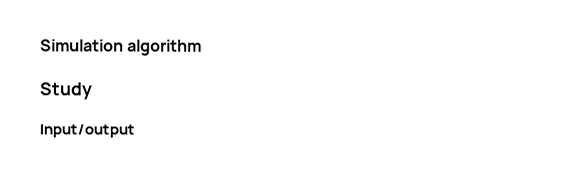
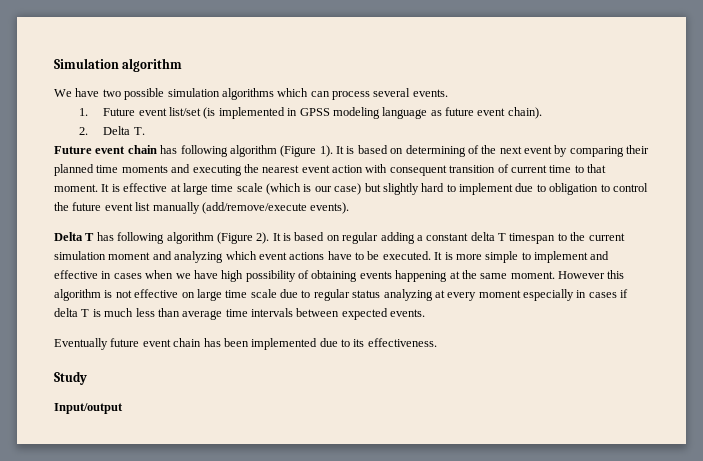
+ We have two possible simulation algorithms which can process several events.
+ 1. Future event list/set (is implemented in GPSS modeling language as future event chain).
+ 2. Delta T.
+ Future event chain has following algorithm (Figure 1). It is based on determining of the next event by comparing their planned time moments and executing the nearest event action with consequent transition of current time to that moment. It is effective at large time scale (which is our case) but slightly hard to implement due to obligation to control the future event list manually (add/remove/execute events).
+ Delta T has following algorithm (Figure 2). It is based on regular adding a constant delta T timespan to the current simulation moment and analyzing which event actions have to be executed. It is more simple to implement and effective in cases when we have high possibility of obtaining events happening at the same moment. However this algorithm is not effective on large time scale due to regular status analyzing at every moment especially in cases if delta T is much less than average time intervals between expected events.
+ Eventually future event chain has been implemented due to its effectiveness.

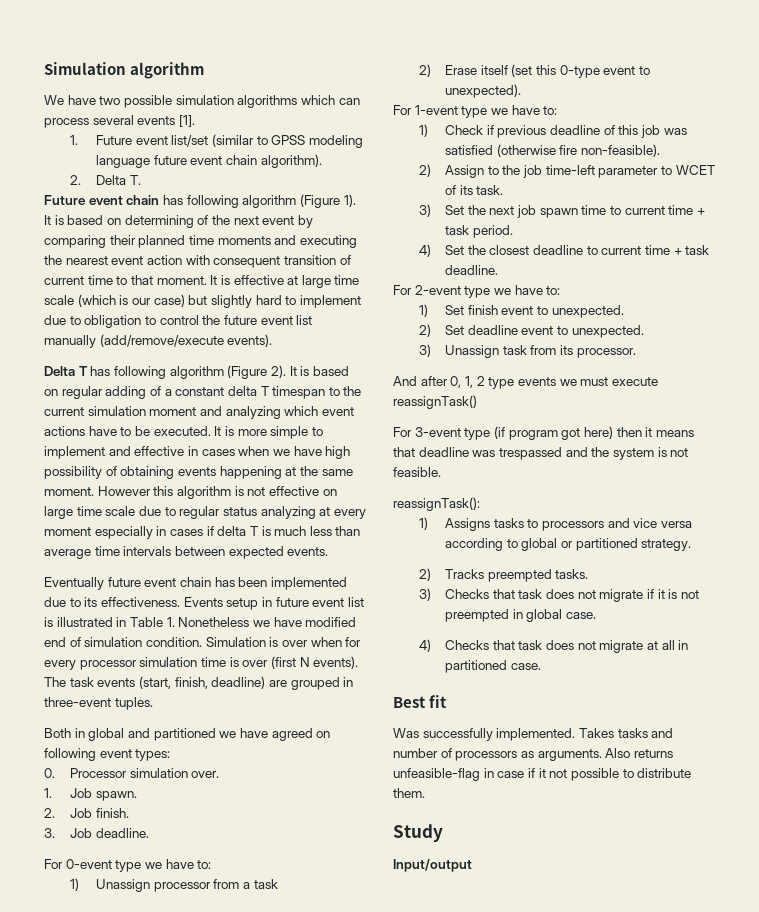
- We have two possible simulation algorithms which can process several events.
+ We have two possible simulation algorithms which can process several events [1].
- 1. Future event list/set (is implemented in GPSS modeling language as future event chain).
+ 1. Future event list/set (similar to GPSS modeling language future event chain algorithm).
- It is based on regular adding a constant delta T timespan to the current simulation moment and analyzing which event actions have to be executed.
+ It is based on regular adding of a constant delta T timespan to the current simulation moment and analyzing which event actions have to be executed.
+ Events setup in future event list is illustrated in Table 1. Nonetheless we have modified end of simulation condition. Simulation is over when for every processor simulation time is over (first N events). The task events (start, finish, deadline) are grouped in three-event tuples.
+ Both in global and partitioned we have agreed on following event types:
+ 0. Processor simulation over.
+ 1. Job spawn.
+ 2. Job finish.
+ 3. Job deadline.
+ For 0-event type we have to:
+ 1) Unassign processor from a task
+ 2) Erase itself (set this 0-type event to unexpected).
+ For 1-event type we have to:
+ 1) Check if previous deadline of this job was satisfied (otherwise fire non-feasible).
+ 2) Assign to the job time-left parameter to WCET of its task.
+ 3) Set the next job spawn time to current time + task period.
+ 4) Set the closest deadline to current time + task deadline.
+ For 2-event type we have to:
+ 1) Set finish event to unexpected.
+ 2) Set deadline event to unexpected.
+ 3) Unassign task from its processor.
+ And after 0, 1, 2 type events we must execute reassignTask()
+ For 3-event type (if program got here) then it means that deadline was trespassed and the system is not feasible.
+ reassignTask():
+ 1) Assigns tasks to processors and vice versa according to global or partitioned strategy.
+ 2) Tracks preempted tasks.
+ 3) Checks that task does not migrate if it is not preempted in global case.
+ 4) Checks that task does not migrate at all in partitioned case.
+ Best fit
+ Was successfully implemented. Takes tasks and number of processors as arguments. Also returns unfeasible-flag in case if it not possible to distribute them.

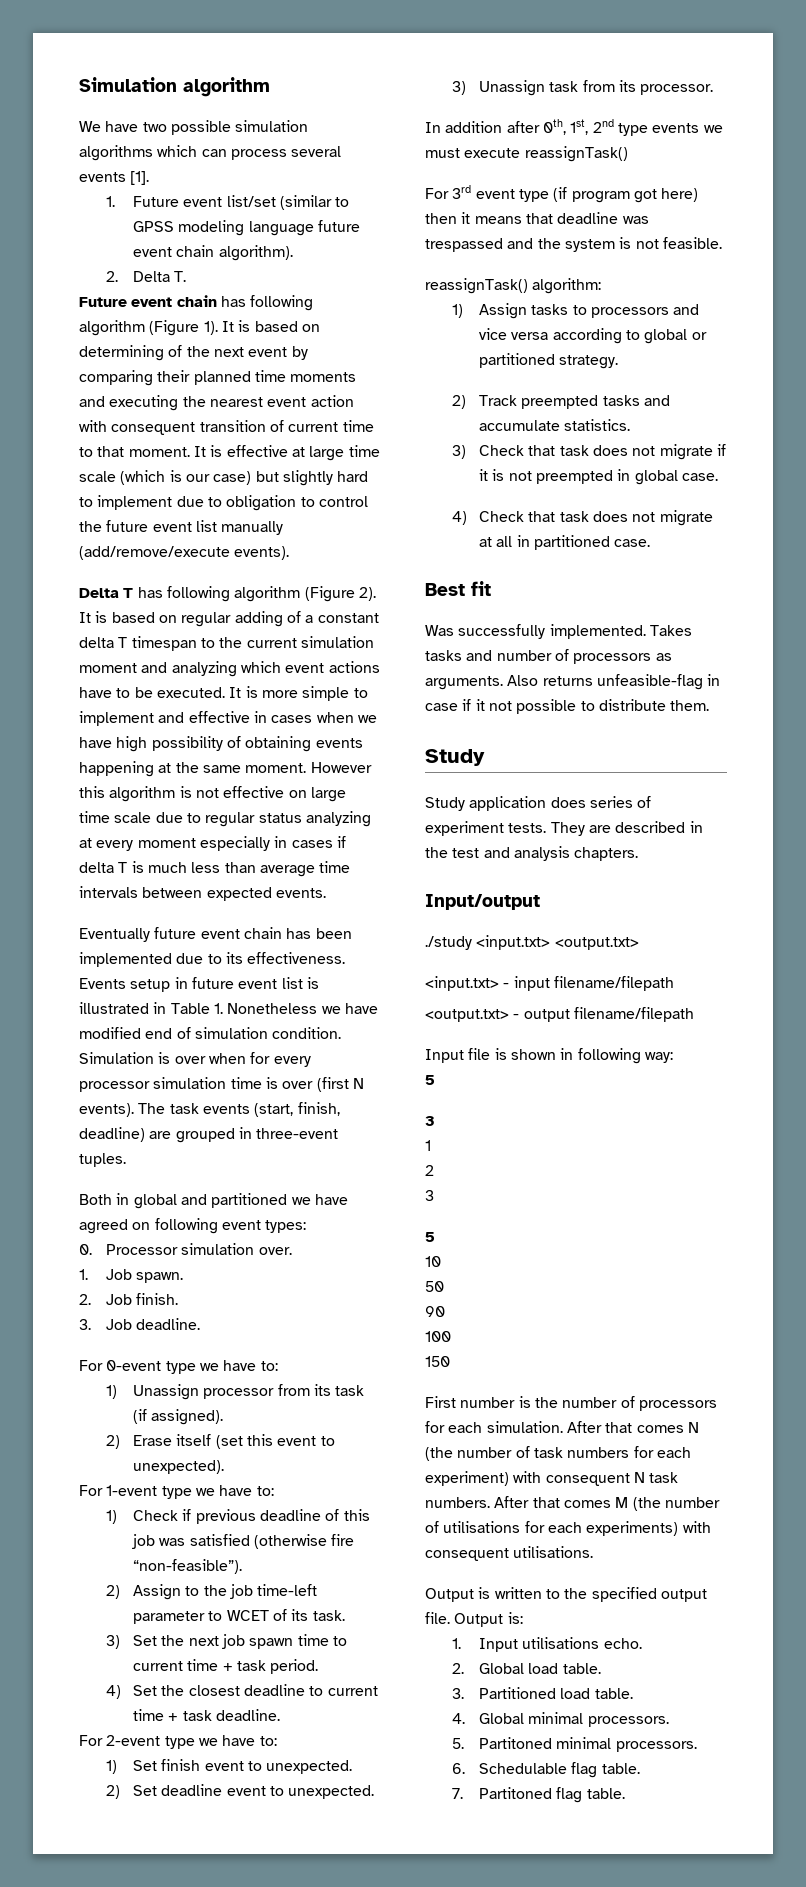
- 1) Unassign processor from a task
+ 1) Unassign processor from its task (if assigned).
- 2) Erase itself (set this 0-type event to unexpected).
+ 2) Erase itself (set this event to unexpected).
- 1) Check if previous deadline of this job was satisfied (otherwise fire non-feasible).
+ 1) Check if previous deadline of this job was satisfied (otherwise fire “non-feasible”).
- And after 0, 1, 2 type events we must execute reassignTask()
+ In addition after 0th, 1st, 2nd type events we must execute reassignTask()
- For 3-event type (if program got here) then it means that deadline was trespassed and the system is not feasible.
+ For 3rd event type (if program got here) then it means that deadline was trespassed and the system is not feasible.
- reassignTask():
- 1) Assigns tasks to processors and vice versa according to global or partitioned strategy.
+ reassignTask() algorithm:
+ 1) Assign tasks to processors and vice versa according to global or partitioned strategy.
- 2) Tracks preempted tasks.
- 3) Checks that task does not migrate if it is not preempted in global case.
+ 2) Track preempted tasks and accumulate statistics.
+ 3) Check that task does not migrate if it is not preempted in global case.
- 4) Checks that task does not migrate at all in partitioned case.
+ 4) Check that task does not migrate at all in partitioned case.
+ Study application does series of experiment tests. They are described in the test and analysis chapters.
  Input/output
+ ./study <input.txt> <output.txt>
+ <input.txt> - input filename/filepath
+ <output.txt> - output filename/filepath
+ Input file is shown in following way:
+ 5
+ 3
+ 1
+ 2
+ 3
+ 5
+ 10
+ 50
+ 90
+ 100
+ 150
+ First number is the number of processors for each simulation. After that comes N (the number of task numbers for each experiment) with consequent N task numbers. After that comes M (the number of utilisations for each experiments) with consequent utilisations.
+ Output is written to the specified output file. Output is:
+ 1. Input utilisations echo.
+ 2. Global load table.
+ 3. Partitioned load table.
+ 4. Global minimal processors.
+ 5. Partitoned minimal processors.
+ 6. Schedulable flag table.
+ 7. Partitoned flag table.

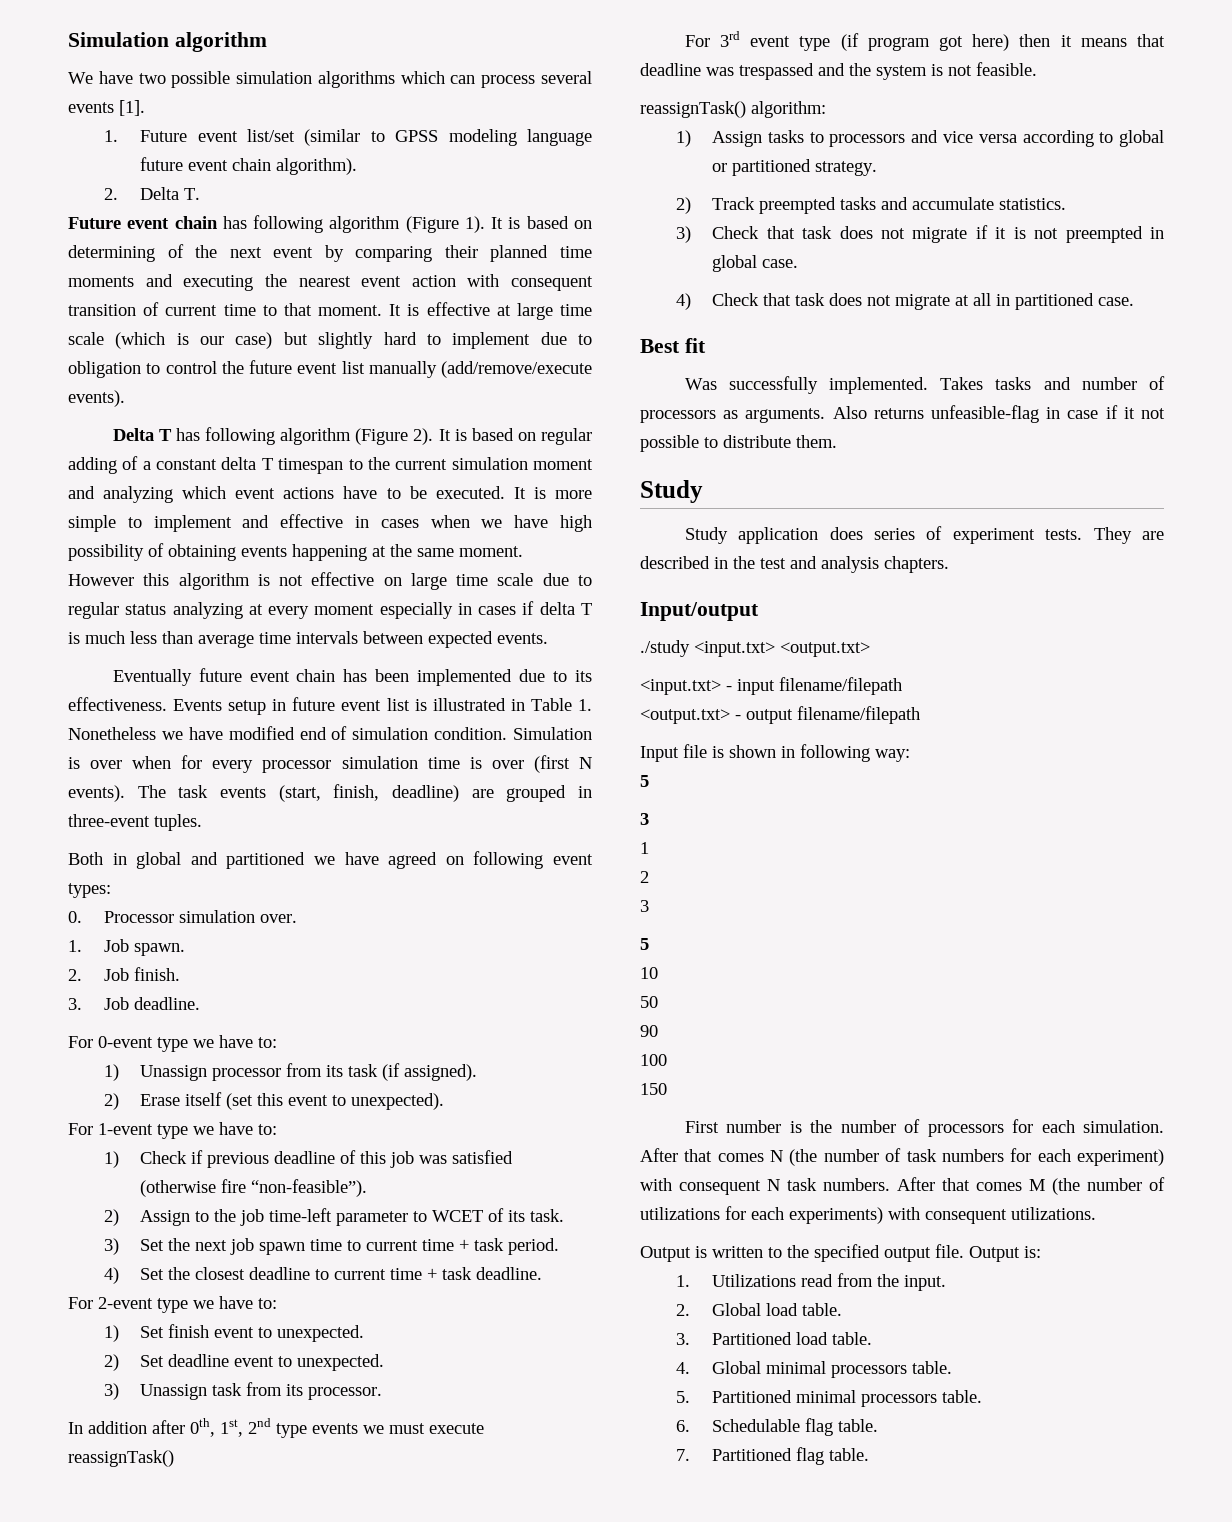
- After that comes M (the number of utilisations for each experiments) with consequent utilisations.
+ After that comes M (the number of utilizations for each experiments) with consequent utilizations.
- 1. Input utilisations echo.
+ 1. Utilizations read from the input.
- 4. Global minimal processors.
+ 4. Global minimal processors table.
- 5. Partitoned minimal processors.
+ 5. Partitioned minimal processors table.
- 7. Partitoned flag table.
+ 7. Partitioned flag table.

